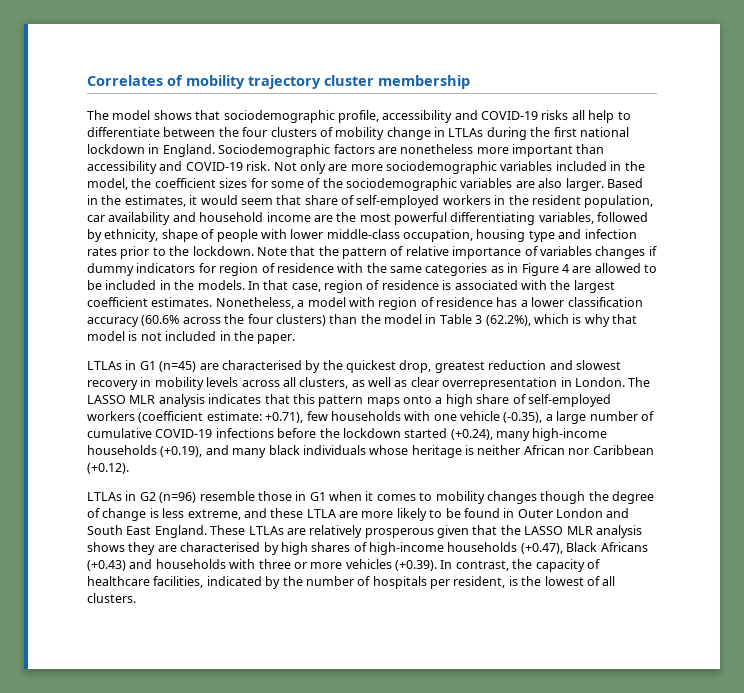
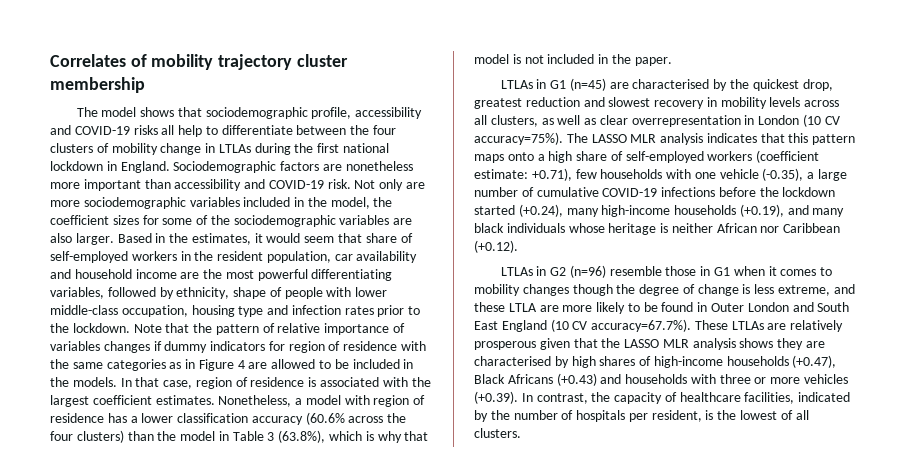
- Nonetheless, a model with region of residence has a lower classification accuracy (60.6% across the four clusters) than the model in Table 3 (62.2%), which is why that model is not included in the paper.
+ Nonetheless, a model with region of residence has a lower classification accuracy (60.6% across the four clusters) than the model in Table 3 (63.8%), which is why that model is not included in the paper.
- LTLAs in G1 (n=45) are characterised by the quickest drop, greatest reduction and slowest recovery in mobility levels across all clusters, as well as clear overrepresentation in London.
+ LTLAs in G1 (n=45) are characterised by the quickest drop, greatest reduction and slowest recovery in mobility levels across all clusters, as well as clear overrepresentation in London (10 CV accuracy=75%).
- LTLAs in G2 (n=96) resemble those in G1 when it comes to mobility changes though the degree of change is less extreme, and these LTLA are more likely to be found in Outer London and South East England. These LTLAs are relatively prosperous given that the LASSO MLR analysis shows they are characterised by high shares of high-income households (+0.47), Black Africans (+0.43) and households with three or more vehicles (+0.39). In contrast, the capacity of healthcare facilities, indicated by the number of hospitals per resident, is the lowest of all clusters.
+ LTLAs in G2 (n=96) resemble those in G1 when it comes to mobility changes though the degree of change is less extreme, and these LTLA are more likely to be found in Outer London and South East England (10 CV accuracy=67.7%). These LTLAs are relatively prosperous given that the LASSO MLR analysis shows they are characterised by high shares of high-income households (+0.47), Black Africans (+0.43) and households with three or more vehicles (+0.39). In contrast, the capacity of healthcare facilities, indicated by the number of hospitals per resident, is the lowest of all clusters.

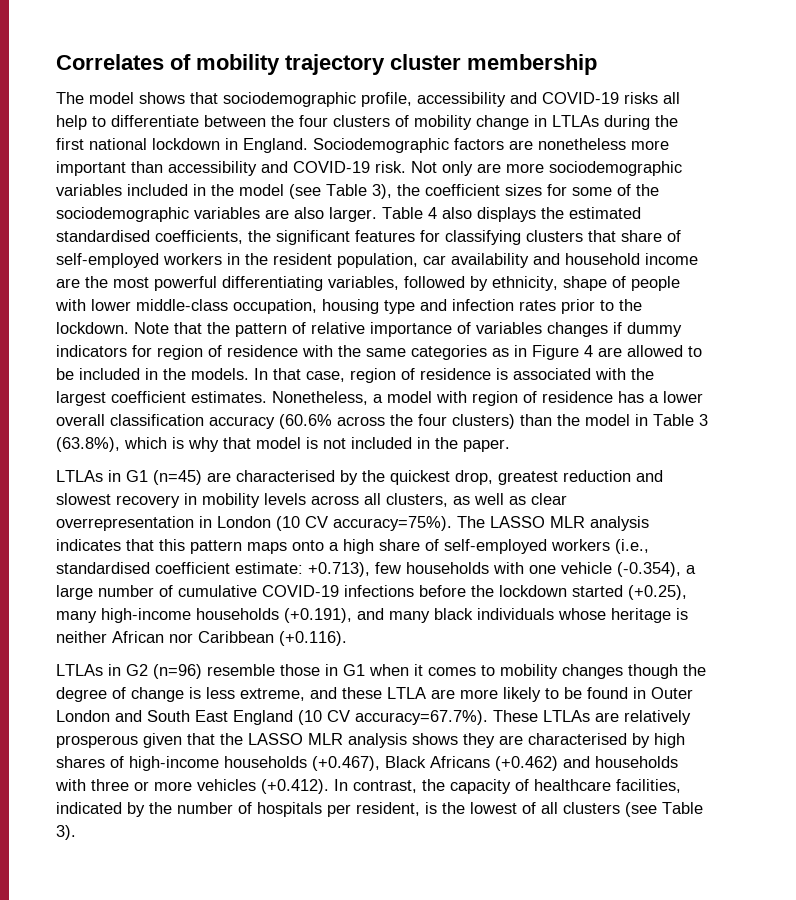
- Not only are more sociodemographic variables included in the model, the coefficient sizes for some of the sociodemographic variables are also larger.
+ Not only are more sociodemographic variables included in the model (see Table 3), the coefficient sizes for some of the sociodemographic variables are also larger.
- Based in the estimates, it would seem that share of self-employed workers in the resident population, car availability and household income are the most powerful differentiating variables, followed by ethnicity, shape of people with lower middle-class occupation, housing type and infection rates prior to the lockdown.
+ Table 4 also displays the estimated standardised coefficients, the significant features for classifying clusters that share of self-employed workers in the resident population, car availability and household income are the most powerful differentiating variables, followed by ethnicity, shape of people with lower middle-class occupation, housing type and infection rates prior to the lockdown.
- Nonetheless, a model with region of residence has a lower classification accuracy (60.6% across the four clusters) than the model in Table 3 (63.8%), which is why that model is not included in the paper.
+ Nonetheless, a model with region of residence has a lower overall classification accuracy (60.6% across the four clusters) than the model in Table 3 (63.8%), which is why that model is not included in the paper.
- The LASSO MLR analysis indicates that this pattern maps onto a high share of self-employed workers (coefficient estimate: +0.71), few households with one vehicle (-0.35), a large number of cumulative COVID-19 infections before the lockdown started (+0.24), many high-income households (+0.19), and many black individuals whose heritage is neither African nor Caribbean (+0.12).
+ The LASSO MLR analysis indicates that this pattern maps onto a high share of self-employed workers (i.e., standardised coefficient estimate: +0.713), few households with one vehicle (-0.354), a large number of cumulative COVID-19 infections before the lockdown started (+0.25), many high-income households (+0.191), and many black individuals whose heritage is neither African nor Caribbean (+0.116).
- LTLAs in G2 (n=96) resemble those in G1 when it comes to mobility changes though the degree of change is less extreme, and these LTLA are more likely to be found in Outer London and South East England (10 CV accuracy=67.7%). These LTLAs are relatively prosperous given that the LASSO MLR analysis shows they are characterised by high shares of high-income households (+0.47), Black Africans (+0.43) and households with three or more vehicles (+0.39). In contrast, the capacity of healthcare facilities, indicated by the number of hospitals per resident, is the lowest of all clusters.
+ LTLAs in G2 (n=96) resemble those in G1 when it comes to mobility changes though the degree of change is less extreme, and these LTLA are more likely to be found in Outer London and South East England (10 CV accuracy=67.7%). These LTLAs are relatively prosperous given that the LASSO MLR analysis shows they are characterised by high shares of high-income households (+0.467), Black Africans (+0.462) and households with three or more vehicles (+0.412). In contrast, the capacity of healthcare facilities, indicated by the number of hospitals per resident, is the lowest of all clusters (see Table 3).

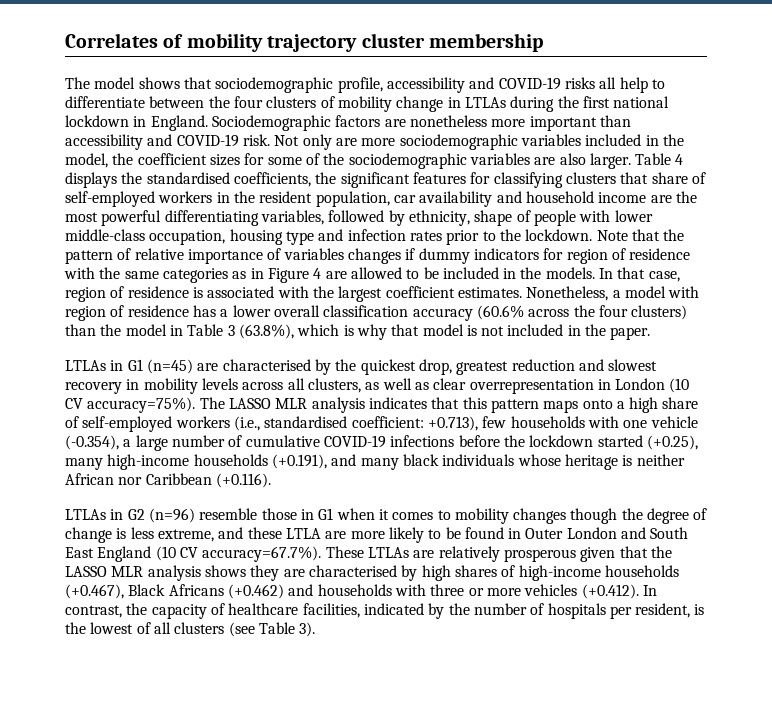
- Not only are more sociodemographic variables included in the model (see Table 3), the coefficient sizes for some of the sociodemographic variables are also larger.
+ Not only are more sociodemographic variables included in the model, the coefficient sizes for some of the sociodemographic variables are also larger.
- Table 4 also displays the estimated standardised coefficients, the significant features for classifying clusters that share of self-employed workers in the resident population, car availability and household income are the most powerful differentiating variables, followed by ethnicity, shape of people with lower middle-class occupation, housing type and infection rates prior to the lockdown.
+ Table 4 displays the standardised coefficients, the significant features for classifying clusters that share of self-employed workers in the resident population, car availability and household income are the most powerful differentiating variables, followed by ethnicity, shape of people with lower middle-class occupation, housing type and infection rates prior to the lockdown.
- The LASSO MLR analysis indicates that this pattern maps onto a high share of self-employed workers (i.e., standardised coefficient estimate: +0.713), few households with one vehicle (-0.354), a large number of cumulative COVID-19 infections before the lockdown started (+0.25), many high-income households (+0.191), and many black individuals whose heritage is neither African nor Caribbean (+0.116).
+ The LASSO MLR analysis indicates that this pattern maps onto a high share of self-employed workers (i.e., standardised coefficient: +0.713), few households with one vehicle (-0.354), a large number of cumulative COVID-19 infections before the lockdown started (+0.25), many high-income households (+0.191), and many black individuals whose heritage is neither African nor Caribbean (+0.116).

